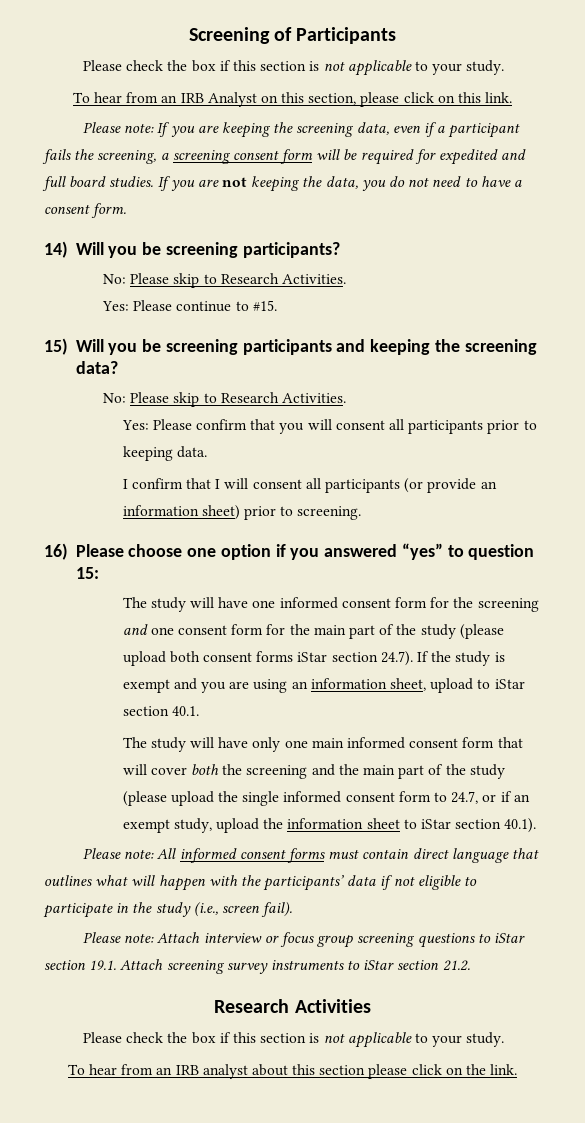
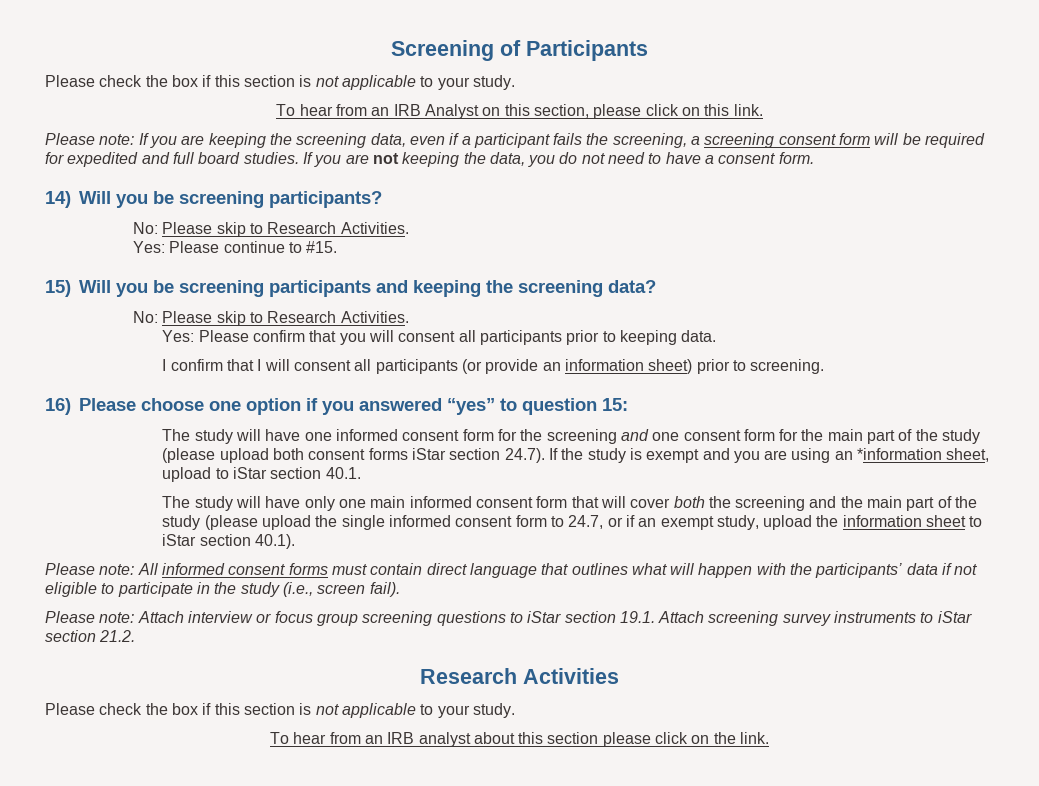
- The study will have one informed consent form for the screening and one consent form for the main part of the study (please upload both consent forms iStar section 24.7). If the study is exempt and you are using an information sheet, upload to iStar section 40.1.
+ The study will have one informed consent form for the screening and one consent form for the main part of the study (please upload both consent forms iStar section 24.7). If the study is exempt and you are using an *information sheet, upload to iStar section 40.1.

